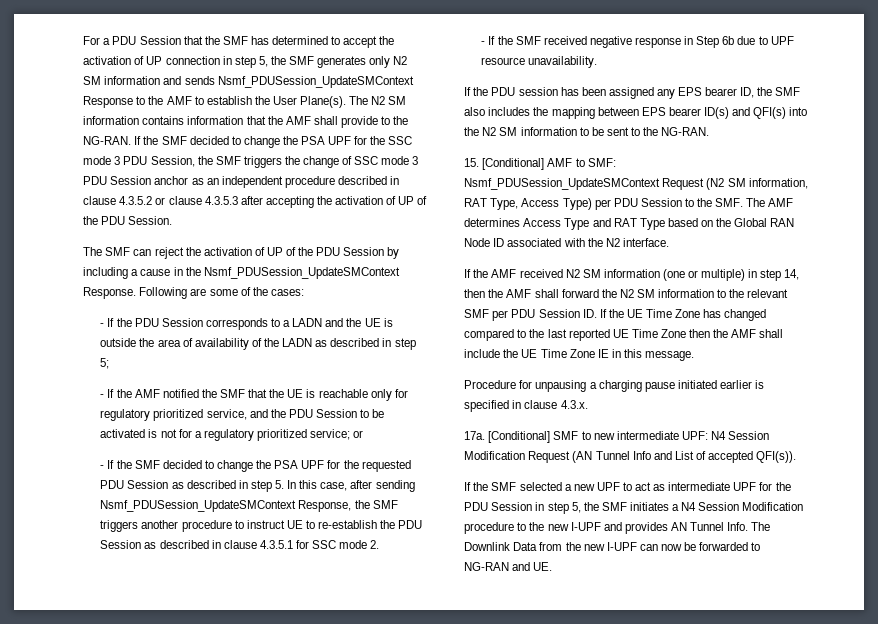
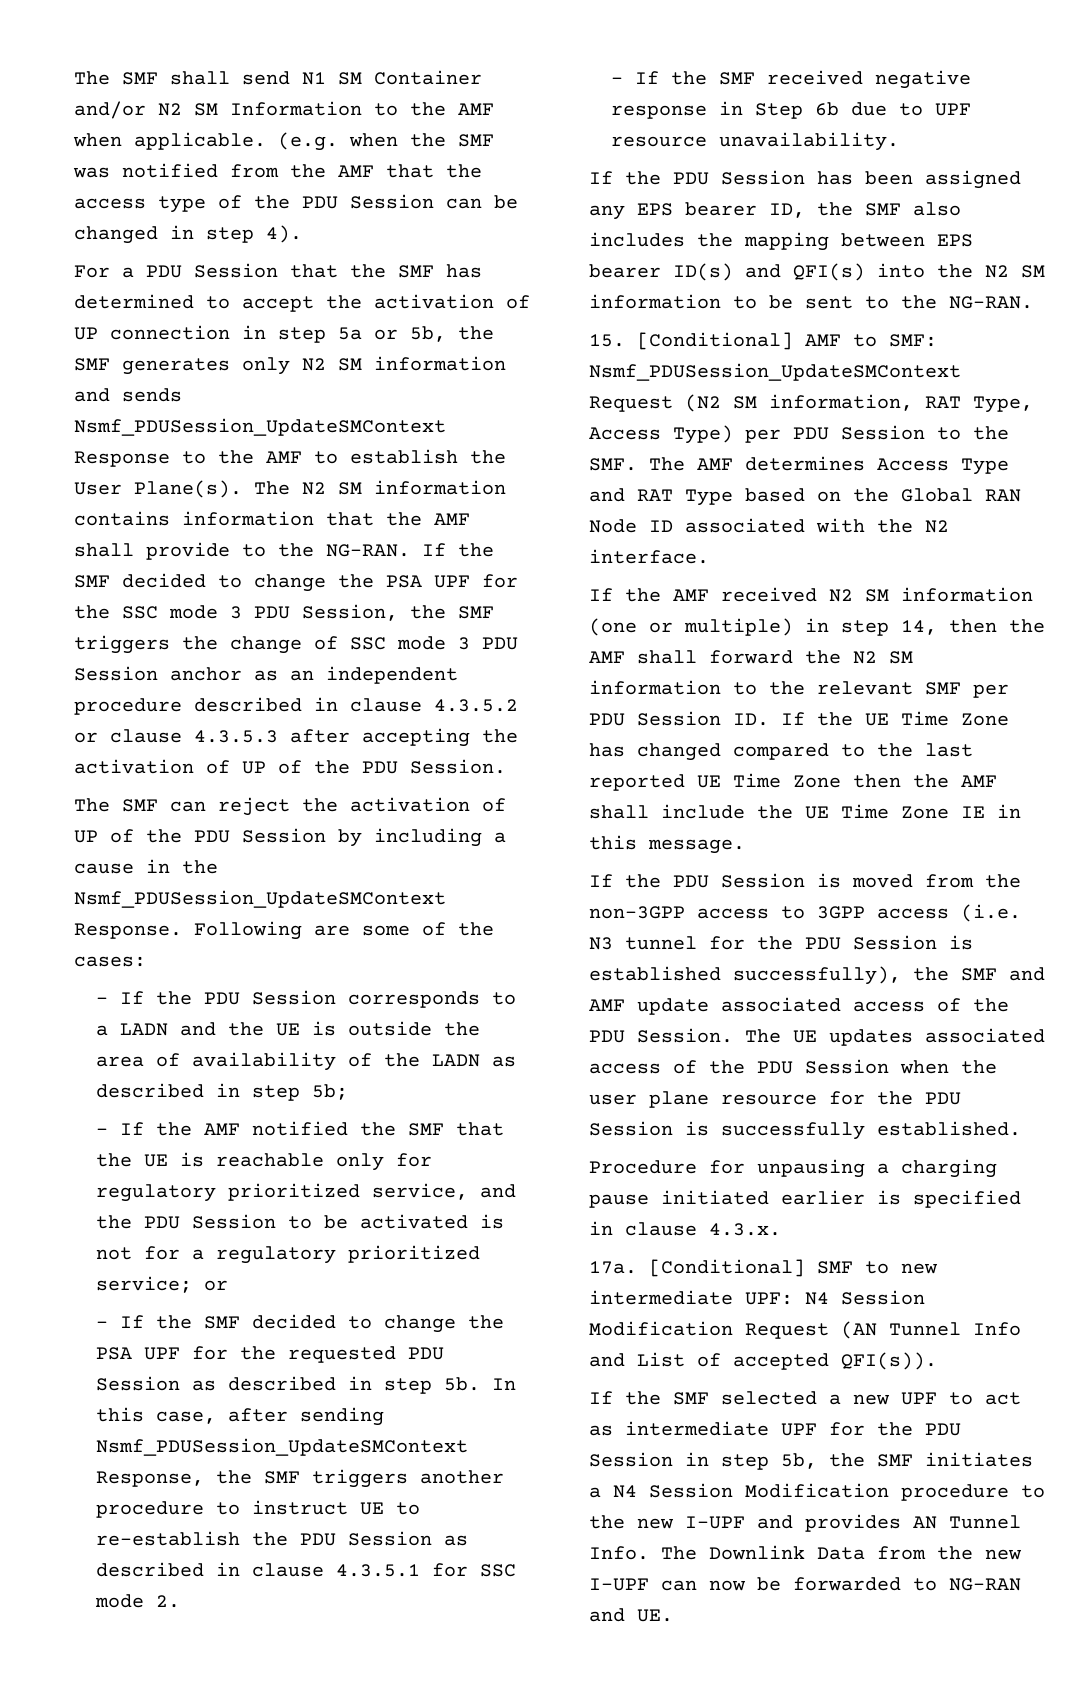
+ The SMF shall send N1 SM Container and/or N2 SM Information to the AMF when applicable. (e.g. when the SMF was notified from the AMF that the access type of the PDU Session can be changed in step 4).
- For a PDU Session that the SMF has determined to accept the activation of UP connection in step 5, the SMF generates only N2 SM information and sends Nsmf_PDUSession_UpdateSMContext Response to the AMF to establish the User Plane(s).
+ For a PDU Session that the SMF has determined to accept the activation of UP connection in step 5a or 5b, the SMF generates only N2 SM information and sends Nsmf_PDUSession_UpdateSMContext Response to the AMF to establish the User Plane(s).
- - If the PDU Session corresponds to a LADN and the UE is outside the area of availability of the LADN as described in step 5;
+ - If the PDU Session corresponds to a LADN and the UE is outside the area of availability of the LADN as described in step 5b;
- - If the SMF decided to change the PSA UPF for the requested PDU Session as described in step 5. In this case, after sending Nsmf_PDUSession_UpdateSMContext Response, the SMF triggers another procedure to instruct UE to re-establish the PDU Session as described in clause 4.3.5.1 for SSC mode 2.
+ - If the SMF decided to change the PSA UPF for the requested PDU Session as described in step 5b. In this case, after sending Nsmf_PDUSession_UpdateSMContext Response, the SMF triggers another procedure to instruct UE to re-establish the PDU Session as described in clause 4.3.5.1 for SSC mode 2.
- If the PDU session has been assigned any EPS bearer ID, the SMF also includes the mapping between EPS bearer ID(s) and QFI(s) into the N2 SM information to be sent to the NG-RAN.
+ If the PDU Session has been assigned any EPS bearer ID, the SMF also includes the mapping between EPS bearer ID(s) and QFI(s) into the N2 SM information to be sent to the NG-RAN.
+ If the PDU Session is moved from the non-3GPP access to 3GPP access (i.e. N3 tunnel for the PDU Session is established successfully), the SMF and AMF update associated access of the PDU Session. The UE updates associated access of the PDU Session when the user plane resource for the PDU Session is successfully established.
- If the SMF selected a new UPF to act as intermediate UPF for the PDU Session in step 5, the SMF initiates a N4 Session Modification procedure to the new I-UPF and provides AN Tunnel Info.
+ If the SMF selected a new UPF to act as intermediate UPF for the PDU Session in step 5b, the SMF initiates a N4 Session Modification procedure to the new I-UPF and provides AN Tunnel Info.

